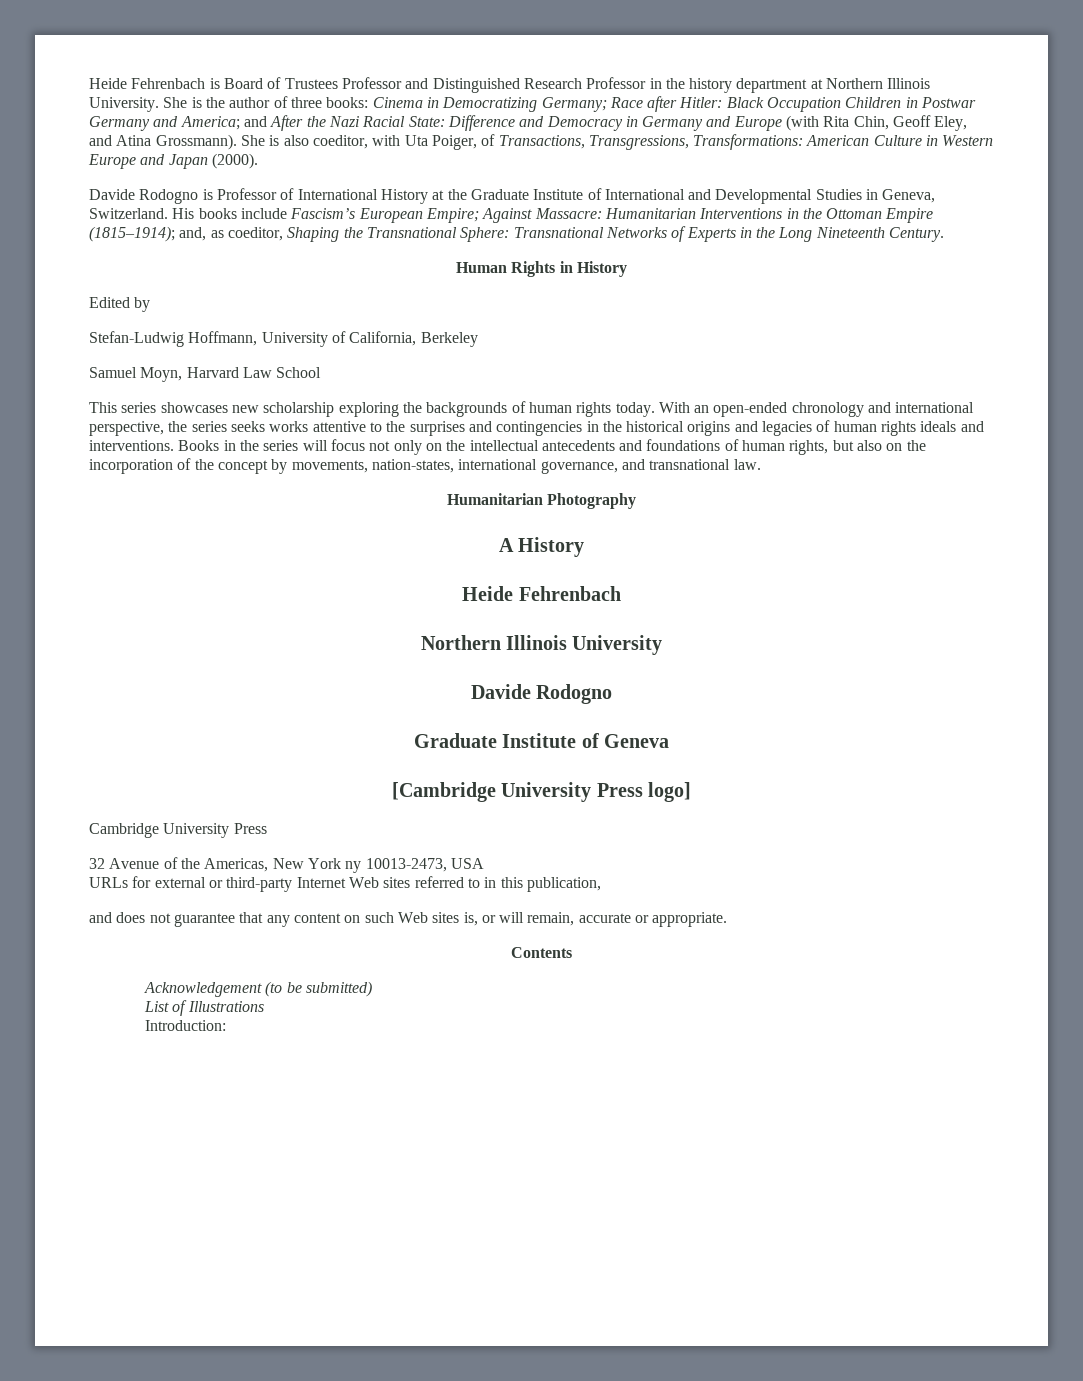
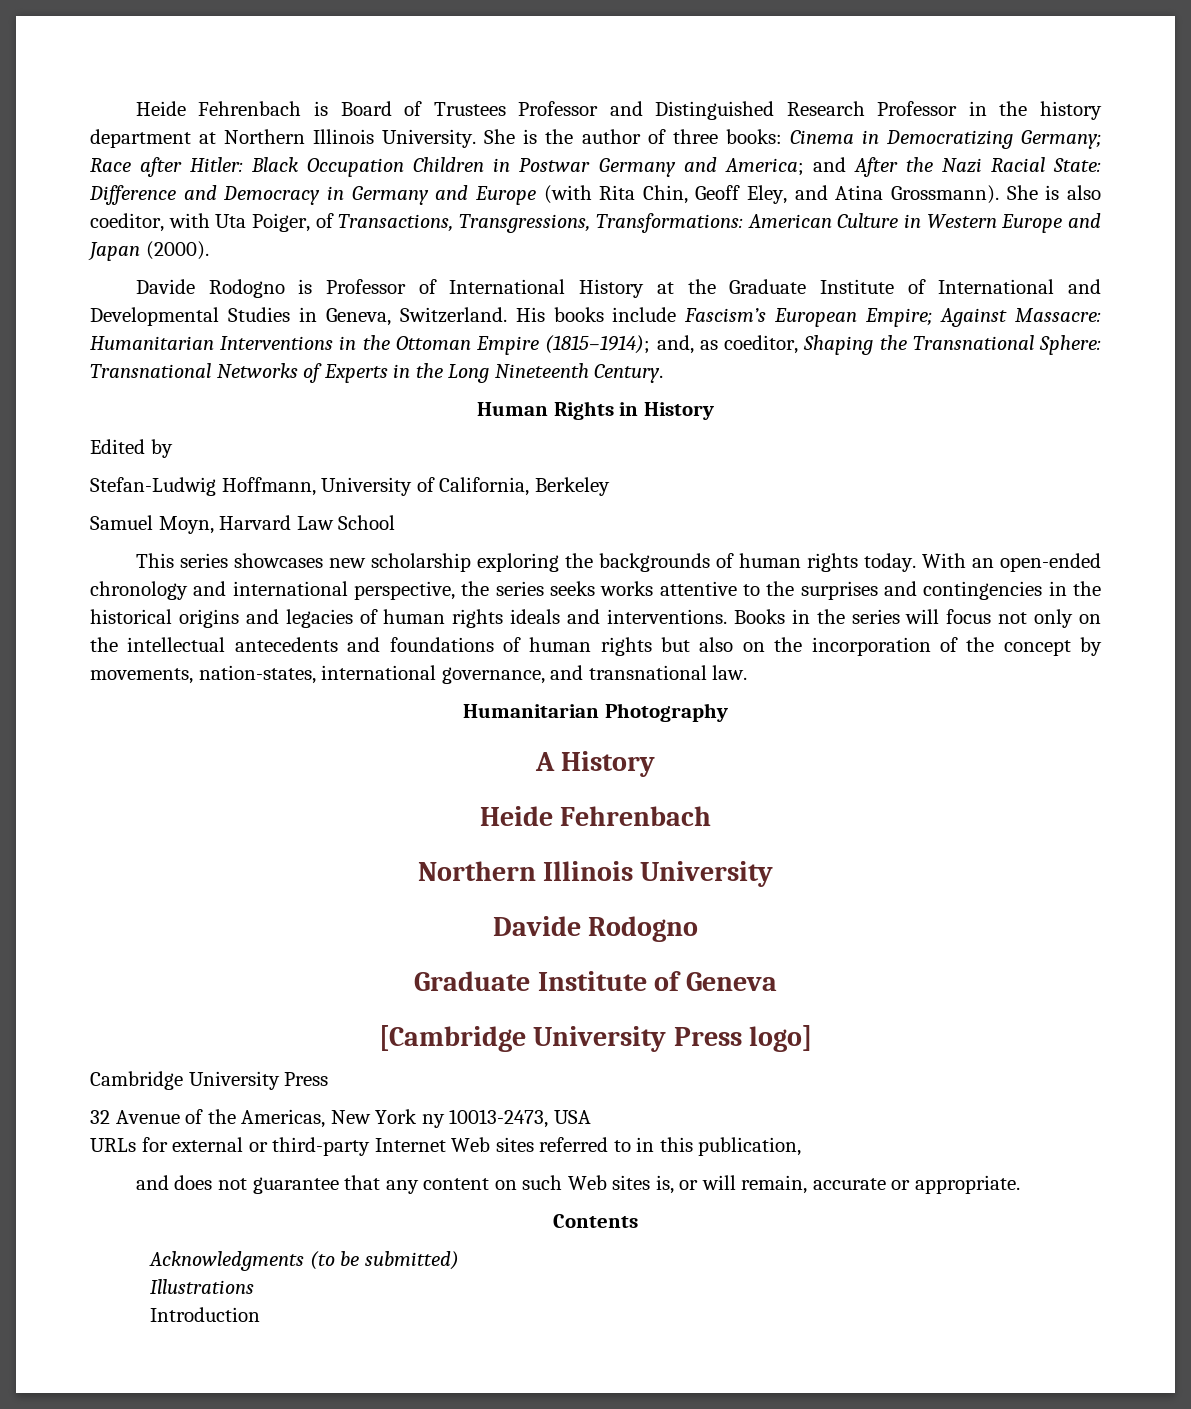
- Books in the series will focus not only on the intellectual antecedents and foundations of human rights, but also on the incorporation of the concept by movements, nation-states, international governance, and transnational law.
+ Books in the series will focus not only on the intellectual antecedents and foundations of human rights but also on the incorporation of the concept by movements, nation-states, international governance, and transnational law.
- Acknowledgement (to be submitted)
+ Acknowledgments (to be submitted)
- List of Illustrations
+ Illustrations
- Introduction:
+ Introduction

